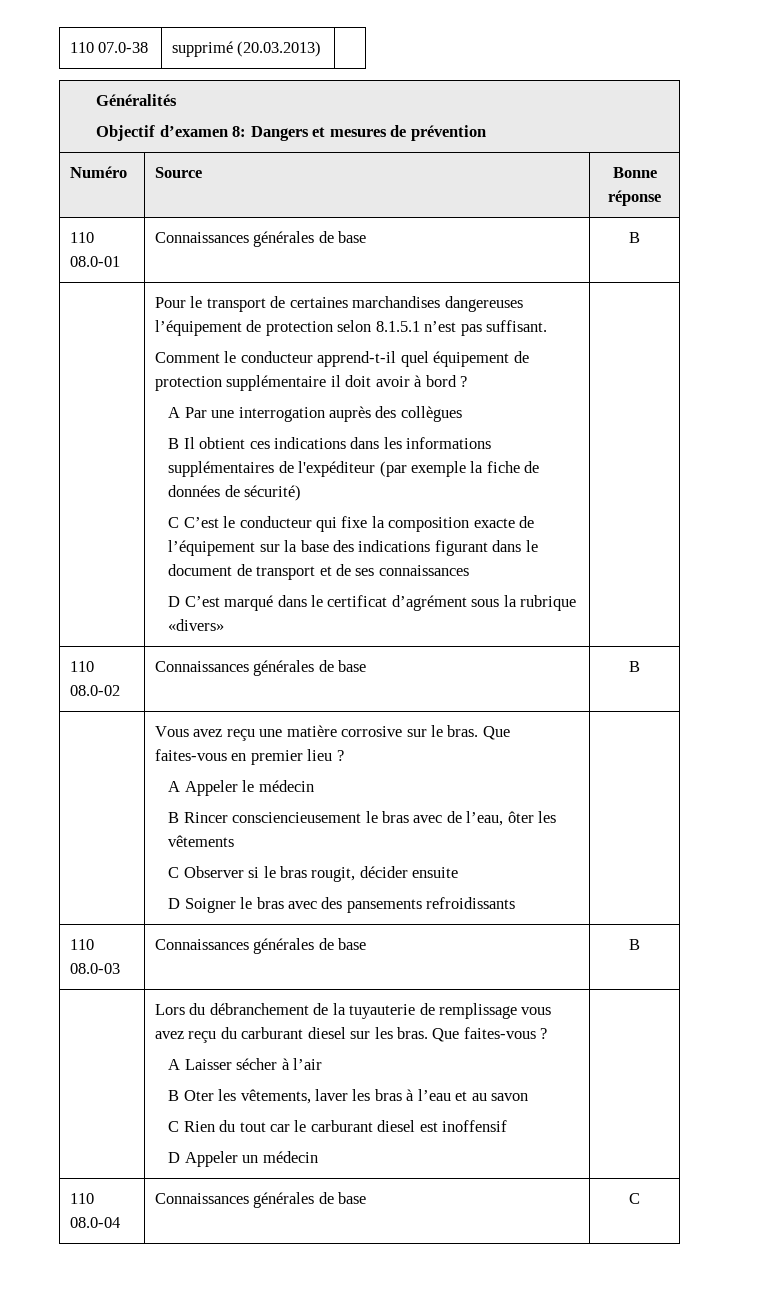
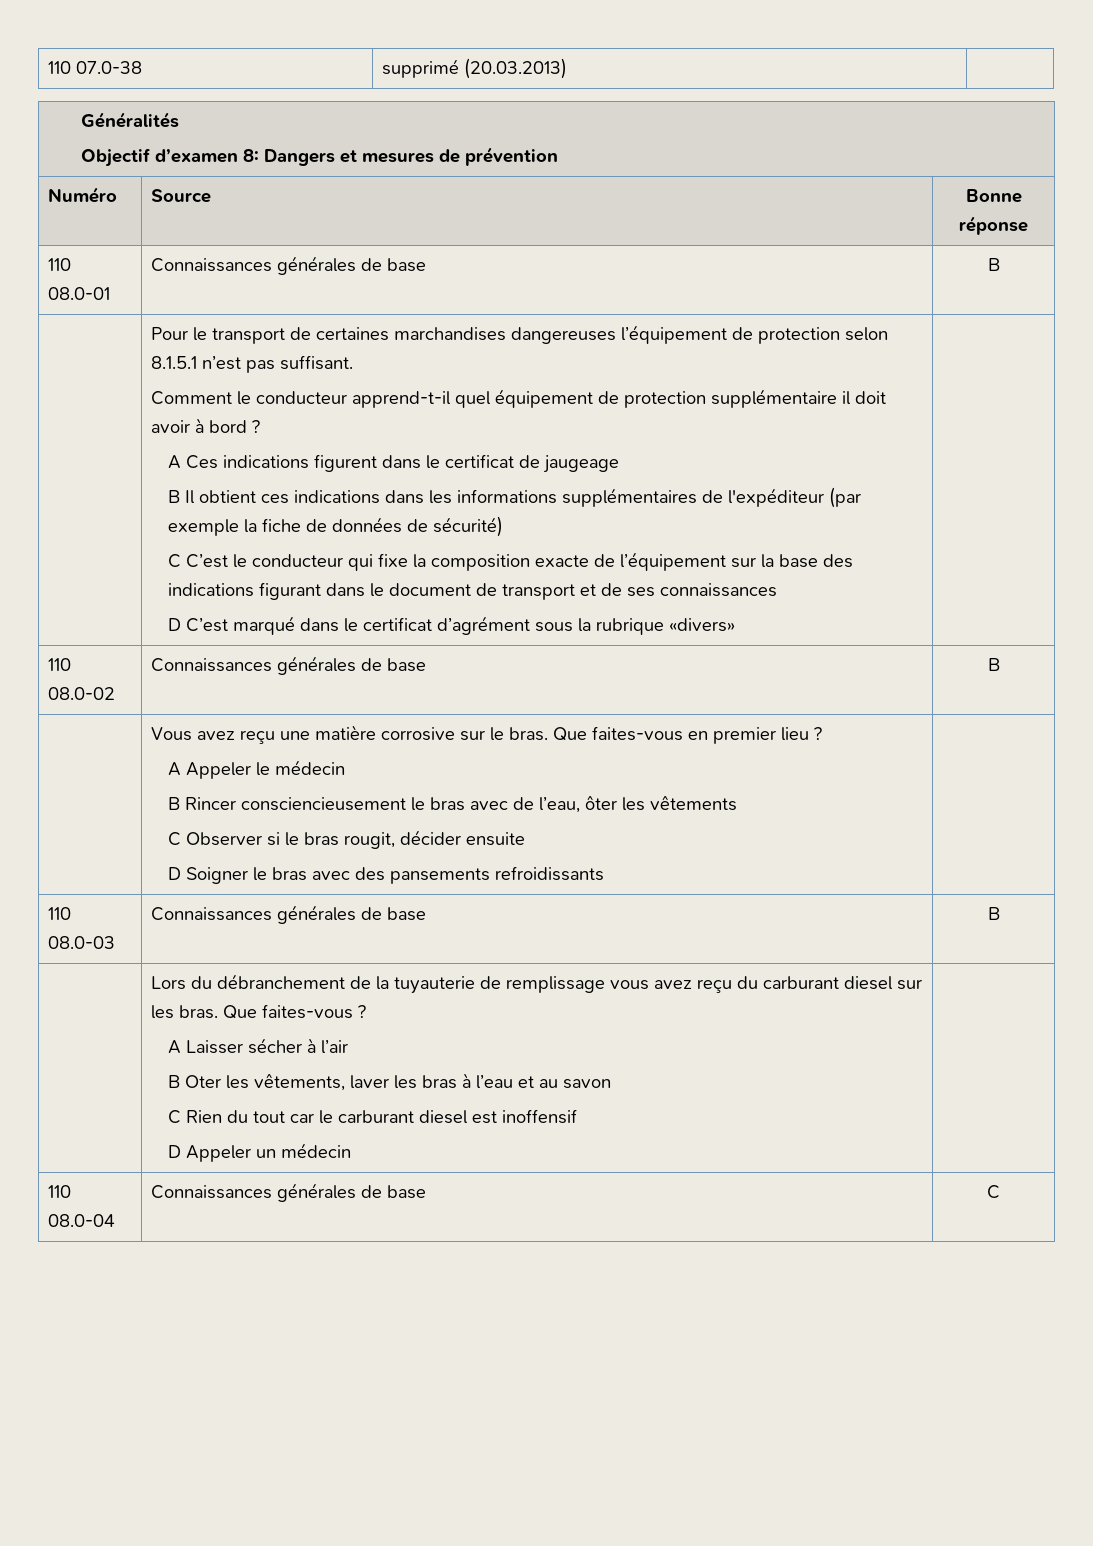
- A Par une interrogation auprès des collègues
+ A Ces indications figurent dans le certificat de jaugeage

